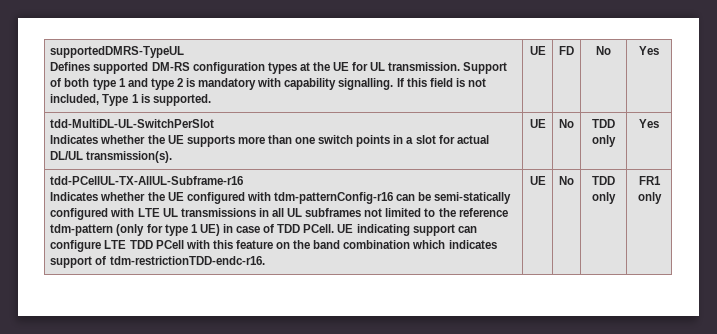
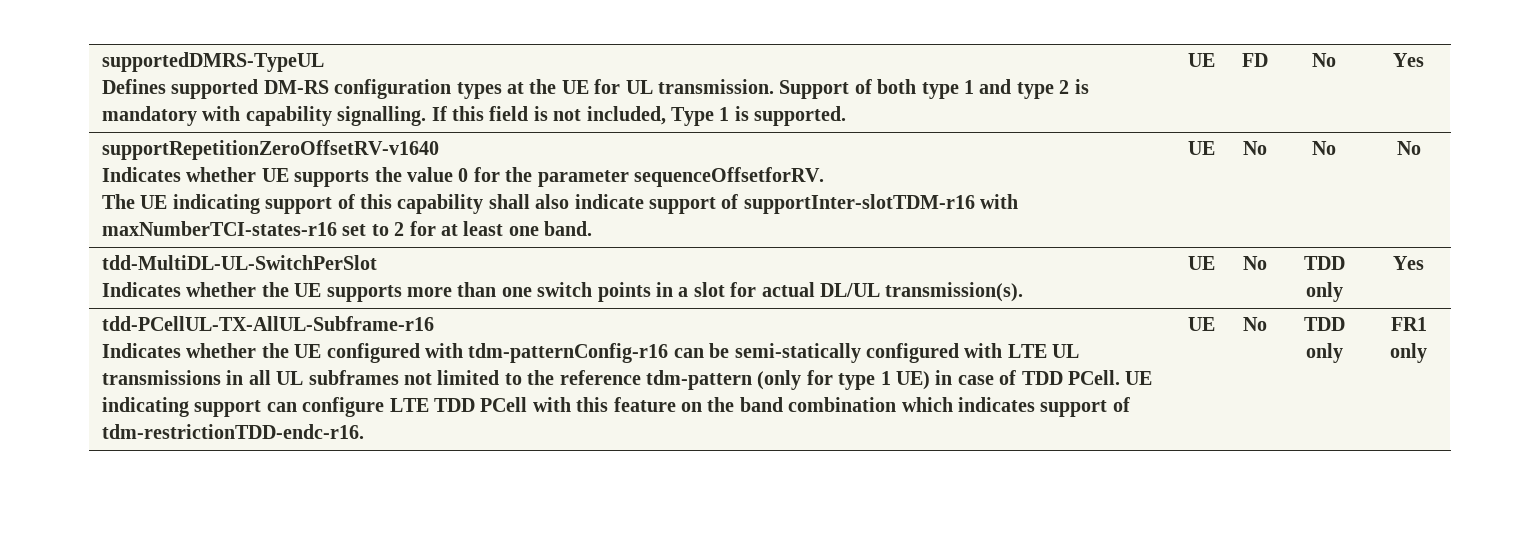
+ supportRepetitionZeroOffsetRV-v1640
+ Indicates whether UE supports the value 0 for the parameter sequenceOffsetforRV.
+ The UE indicating support of this capability shall also indicate support of supportInter-slotTDM-r16 with maxNumberTCI-states-r16 set to 2 for at least one band. | UE | No | No | No

